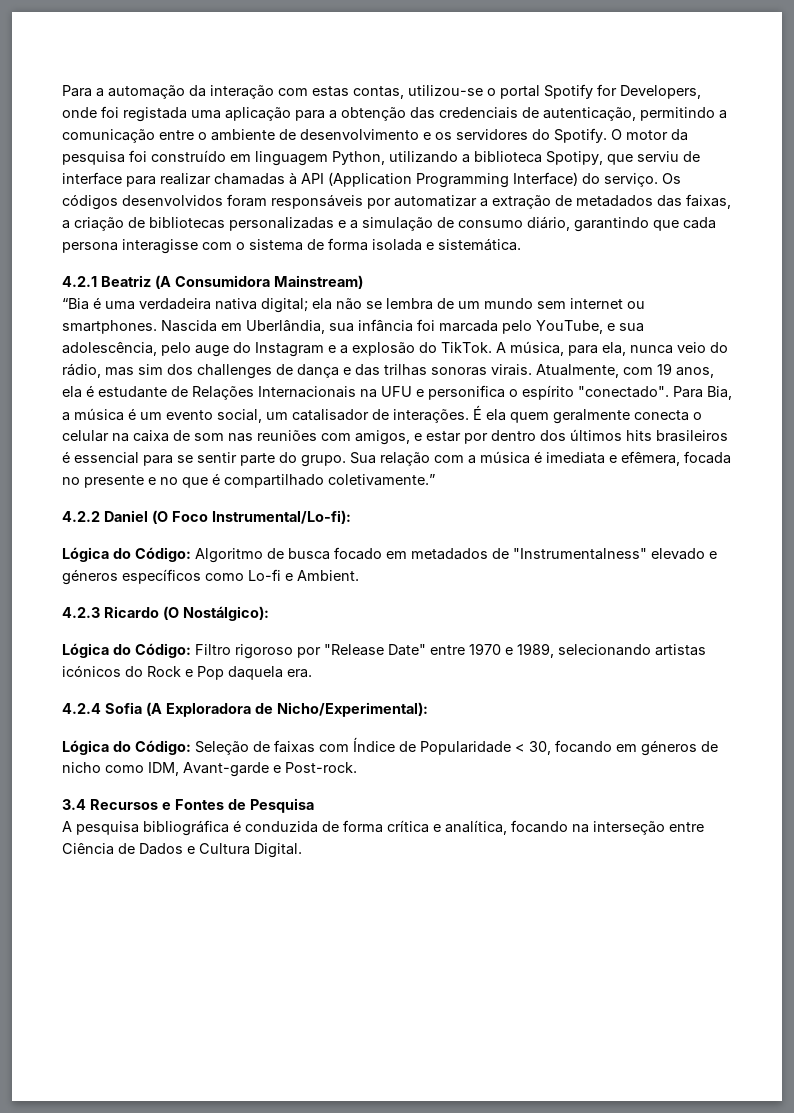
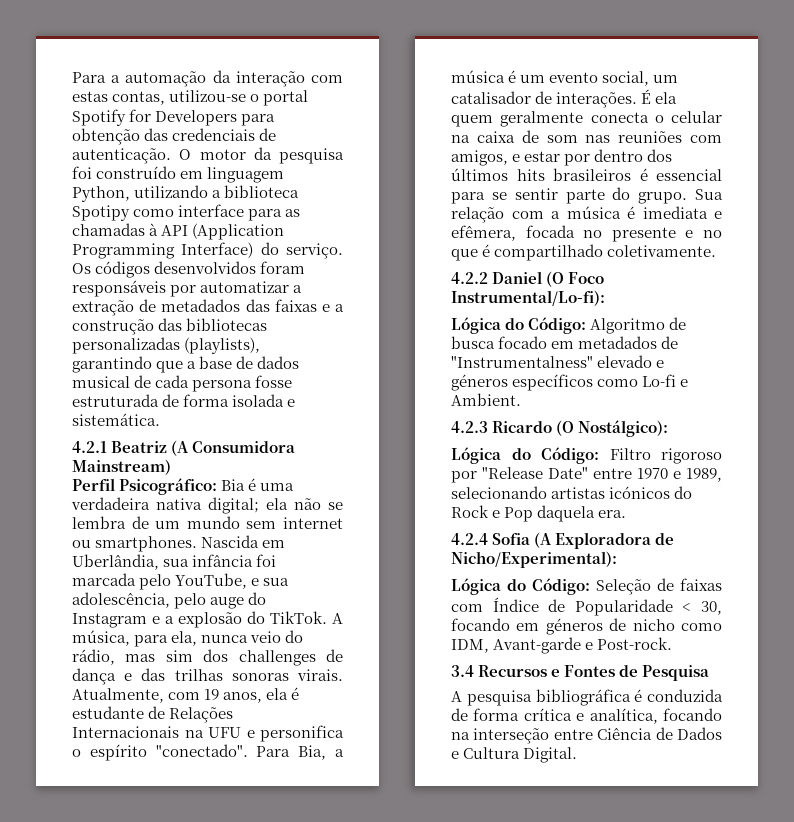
- Para a automação da interação com estas contas, utilizou-se o portal Spotify for Developers, onde foi registada uma aplicação para a obtenção das credenciais de autenticação, permitindo a comunicação entre o ambiente de desenvolvimento e os servidores do Spotify.
+ Para a automação da interação com estas contas, utilizou-se o portal Spotify for Developers para obtenção das credenciais de autenticação.
- O motor da pesquisa foi construído em linguagem Python, utilizando a biblioteca Spotipy, que serviu de interface para realizar chamadas à API (Application Programming Interface) do serviço.
+ O motor da pesquisa foi construído em linguagem Python, utilizando a biblioteca Spotipy como interface para as chamadas à API (Application Programming Interface) do serviço.
- Os códigos desenvolvidos foram responsáveis por automatizar a extração de metadados das faixas, a criação de bibliotecas personalizadas e a simulação de consumo diário, garantindo que cada persona interagisse com o sistema de forma isolada e sistemática.
+ Os códigos desenvolvidos foram responsáveis por automatizar a extração de metadados das faixas e a construção das bibliotecas personalizadas (playlists), garantindo que a base de dados musical de cada persona fosse estruturada de forma isolada e sistemática.
- “Bia é uma verdadeira nativa digital; ela não se lembra de um mundo sem internet ou smartphones.
+ Perfil Psicográfico: Bia é uma verdadeira nativa digital; ela não se lembra de um mundo sem internet ou smartphones.
- Sua relação com a música é imediata e efêmera, focada no presente e no que é compartilhado coletivamente.”
+ Sua relação com a música é imediata e efêmera, focada no presente e no que é compartilhado coletivamente.

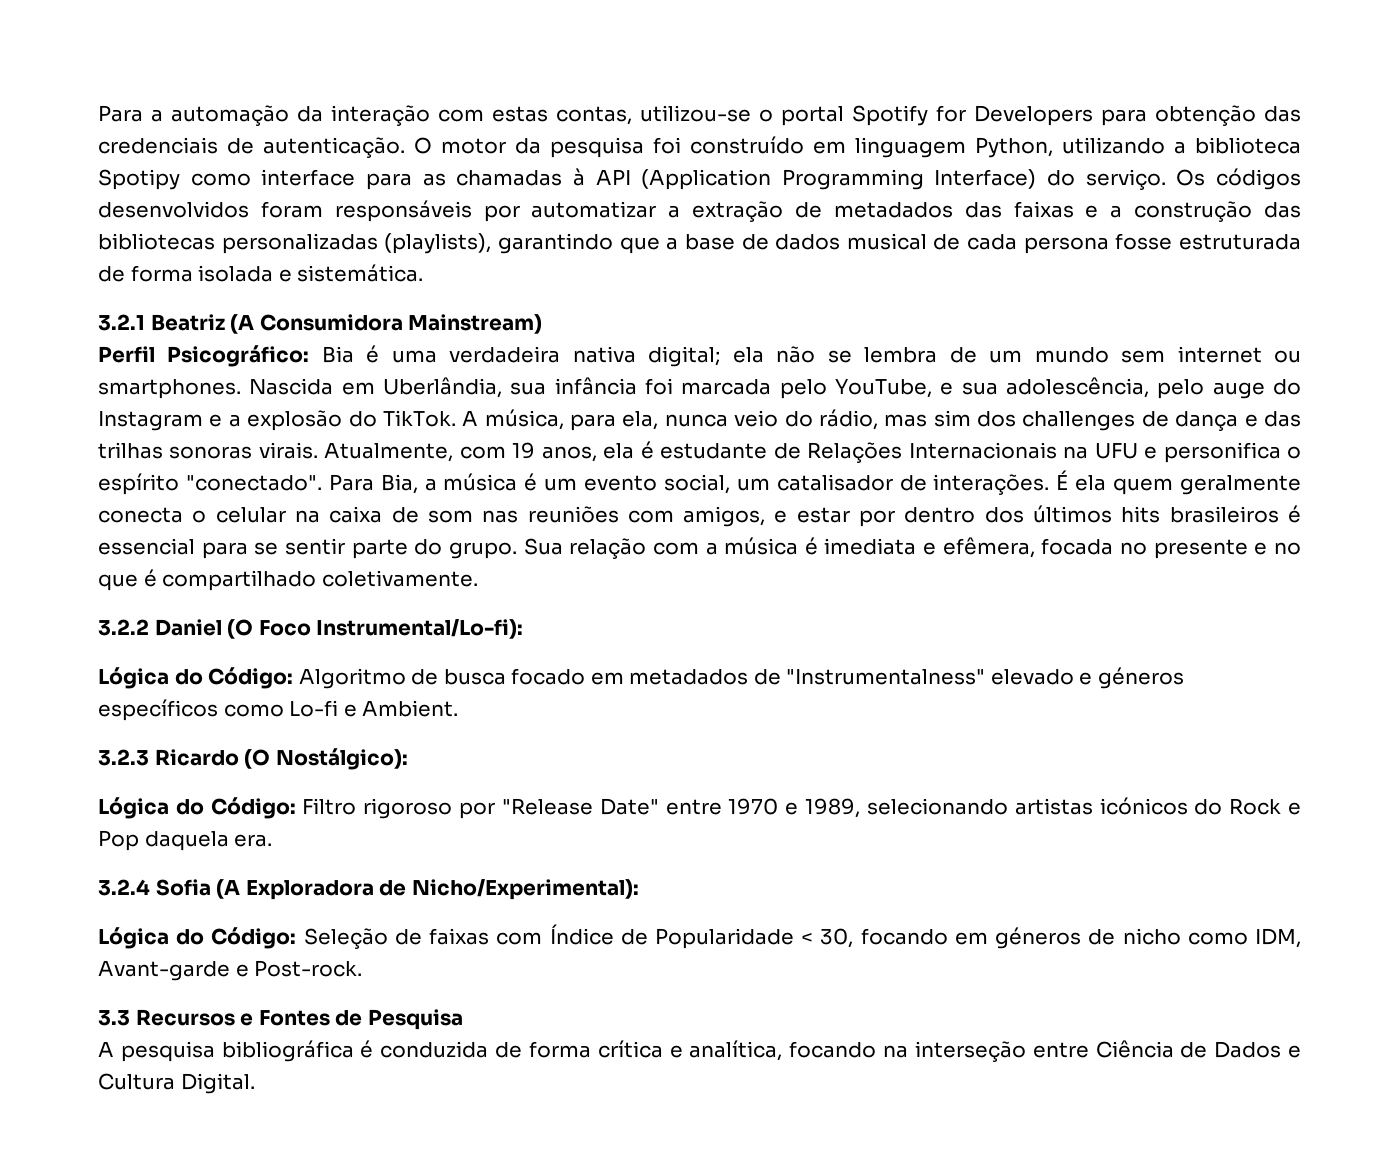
- 4.2.1 Beatriz (A Consumidora Mainstream)
+ 3.2.1 Beatriz (A Consumidora Mainstream)
- 4.2.2 Daniel (O Foco Instrumental/Lo-fi):
+ 3.2.2 Daniel (O Foco Instrumental/Lo-fi):
- 4.2.3 Ricardo (O Nostálgico):
+ 3.2.3 Ricardo (O Nostálgico):
- 4.2.4 Sofia (A Exploradora de Nicho/Experimental):
+ 3.2.4 Sofia (A Exploradora de Nicho/Experimental):
- 3.4 Recursos e Fontes de Pesquisa
+ 3.3 Recursos e Fontes de Pesquisa

